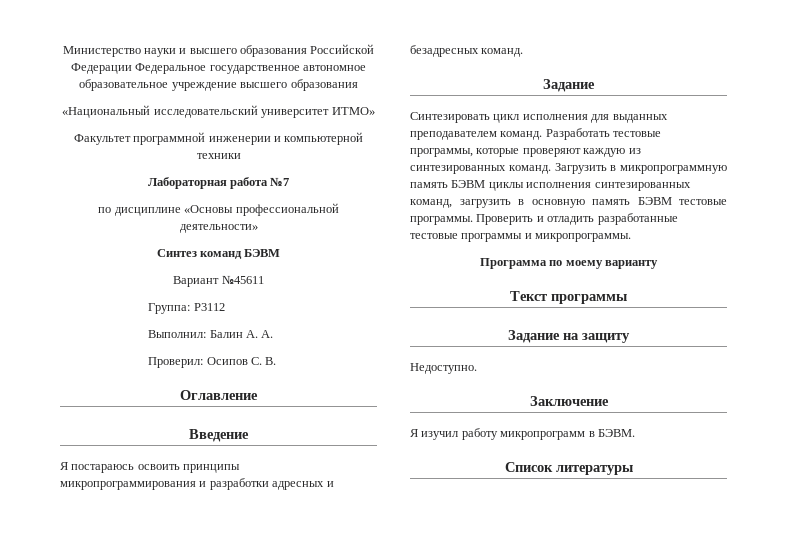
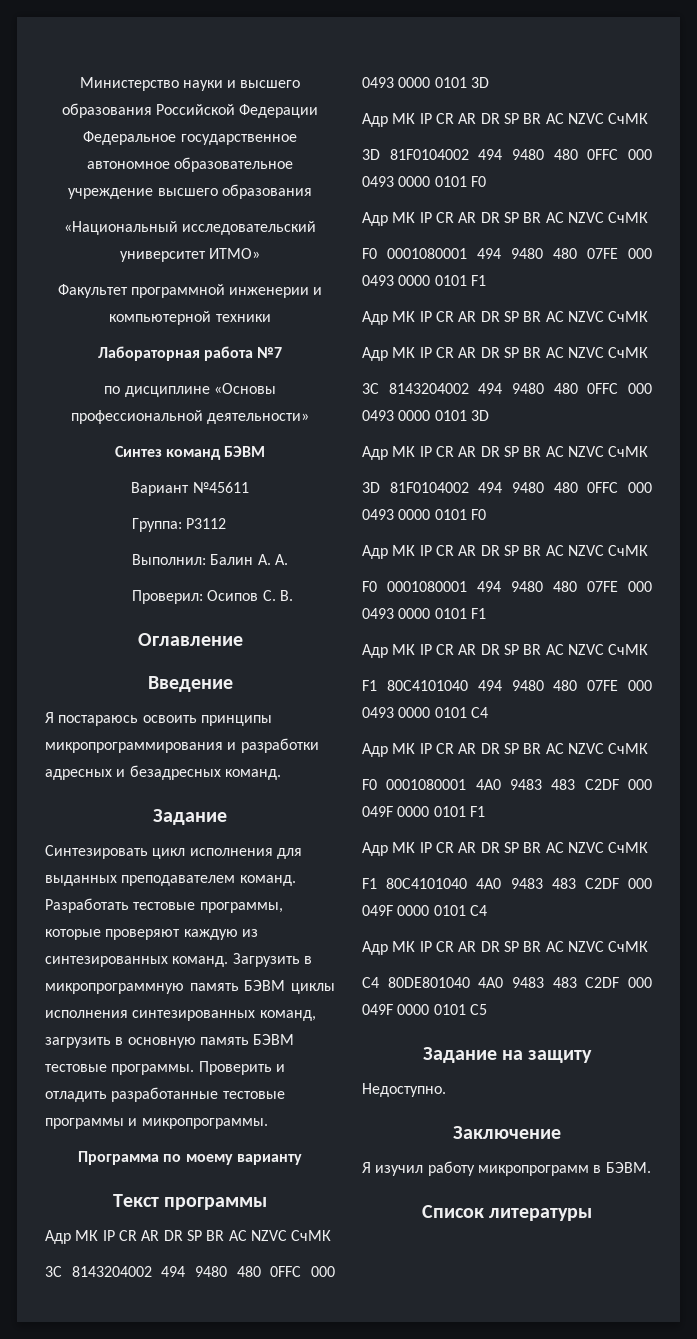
  Текст программы
+ Адр МК IP CR AR DR SP BR AC NZVC СчМК
+ 3C 8143204002 494 9480 480 0FFC 000 0493 0000 0101 3D
+ Адр МК IP CR AR DR SP BR AC NZVC СчМК
+ 3D 81F0104002 494 9480 480 0FFC 000 0493 0000 0101 F0
+ Адр МК IP CR AR DR SP BR AC NZVC СчМК
+ F0 0001080001 494 9480 480 07FE 000 0493 0000 0101 F1
+ Адр МК IP CR AR DR SP BR AC NZVC СчМК
+ Адр МК IP CR AR DR SP BR AC NZVC СчМК
+ 3C 8143204002 494 9480 480 0FFC 000 0493 0000 0101 3D
+ Адр МК IP CR AR DR SP BR AC NZVC СчМК
+ 3D 81F0104002 494 9480 480 0FFC 000 0493 0000 0101 F0
+ Адр МК IP CR AR DR SP BR AC NZVC СчМК
+ F0 0001080001 494 9480 480 07FE 000 0493 0000 0101 F1
+ Адр МК IP CR AR DR SP BR AC NZVC СчМК
+ F1 80C4101040 494 9480 480 07FE 000 0493 0000 0101 C4
+ Адр МК IP CR AR DR SP BR AC NZVC СчМК
+ F0 0001080001 4A0 9483 483 C2DF 000 049F 0000 0101 F1
+ Адр МК IP CR AR DR SP BR AC NZVC СчМК
+ F1 80C4101040 4A0 9483 483 C2DF 000 049F 0000 0101 C4
+ Адр МК IP CR AR DR SP BR AC NZVC СчМК
+ C4 80DE801040 4A0 9483 483 C2DF 000 049F 0000 0101 C5

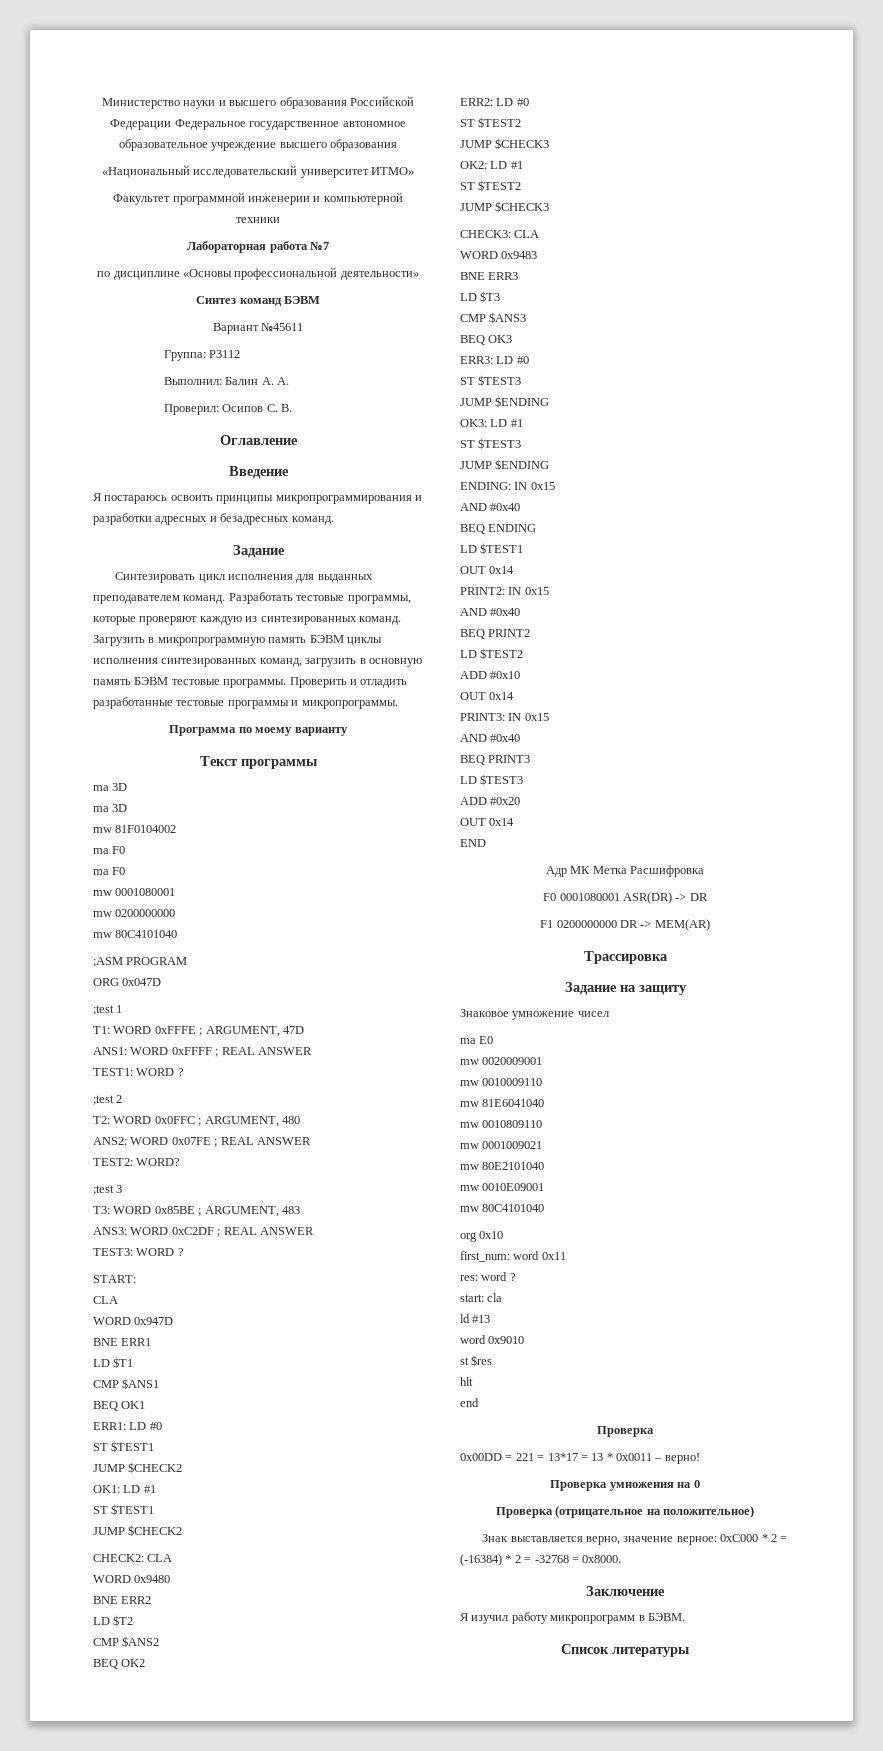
  Текст программы
- Адр МК IP CR AR DR SP BR AC NZVC СчМК
- 3C 8143204002 494 9480 480 0FFC 000 0493 0000 0101 3D
- Адр МК IP CR AR DR SP BR AC NZVC СчМК
- 3D 81F0104002 494 9480 480 0FFC 000 0493 0000 0101 F0
- Адр МК IP CR AR DR SP BR AC NZVC СчМК
- F0 0001080001 494 9480 480 07FE 000 0493 0000 0101 F1
- Адр МК IP CR AR DR SP BR AC NZVC СчМК
- Адр МК IP CR AR DR SP BR AC NZVC СчМК
- 3C 8143204002 494 9480 480 0FFC 000 0493 0000 0101 3D
- Адр МК IP CR AR DR SP BR AC NZVC СчМК
- 3D 81F0104002 494 9480 480 0FFC 000 0493 0000 0101 F0
- Адр МК IP CR AR DR SP BR AC NZVC СчМК
- F0 0001080001 494 9480 480 07FE 000 0493 0000 0101 F1
- Адр МК IP CR AR DR SP BR AC NZVC СчМК
- F1 80C4101040 494 9480 480 07FE 000 0493 0000 0101 C4
- Адр МК IP CR AR DR SP BR AC NZVC СчМК
- F0 0001080001 4A0 9483 483 C2DF 000 049F 0000 0101 F1
- Адр МК IP CR AR DR SP BR AC NZVC СчМК
- F1 80C4101040 4A0 9483 483 C2DF 000 049F 0000 0101 C4
- Адр МК IP CR AR DR SP BR AC NZVC СчМК
- C4 80DE801040 4A0 9483 483 C2DF 000 049F 0000 0101 C5
+ ma 3D
+ ma 3D
+ mw 81F0104002
+ ma F0
+ ma F0
+ mw 0001080001
+ mw 0200000000
+ mw 80C4101040
+ ;ASM PROGRAM
+ ORG 0x047D
+ ;test 1
+ T1: WORD 0xFFFE ; ARGUMENT, 47D
+ ANS1: WORD 0xFFFF ; REAL ANSWER
+ TEST1: WORD ?
+ ;test 2
+ T2: WORD 0x0FFC ; ARGUMENT, 480
+ ANS2: WORD 0x07FE ; REAL ANSWER
+ TEST2: WORD?
+ ;test 3
+ T3: WORD 0x85BE ; ARGUMENT, 483
+ ANS3: WORD 0xC2DF ; REAL ANSWER
+ TEST3: WORD ?
+ START:
+ CLA
+ WORD 0x947D
+ BNE ERR1
+ LD $T1
+ CMP $ANS1
+ BEQ OK1
+ ERR1: LD #0
+ ST $TEST1
+ JUMP $CHECK2
+ OK1: LD #1
+ ST $TEST1
+ JUMP $CHECK2
+ CHECK2: CLA
+ WORD 0x9480
+ BNE ERR2
+ LD $T2
+ CMP $ANS2
+ BEQ OK2
+ ERR2: LD #0
+ ST $TEST2
+ JUMP $CHECK3
+ OK2: LD #1
+ ST $TEST2
+ JUMP $CHECK3
+ CHECK3: CLA
+ WORD 0x9483
+ BNE ERR3
+ LD $T3
+ CMP $ANS3
+ BEQ OK3
+ ERR3: LD #0
+ ST $TEST3
+ JUMP $ENDING
+ OK3: LD #1
+ ST $TEST3
+ JUMP $ENDING
+ ENDING: IN 0x15
+ AND #0x40
+ BEQ ENDING
+ LD $TEST1
+ OUT 0x14
+ PRINT2: IN 0x15
+ AND #0x40
+ BEQ PRINT2
+ LD $TEST2
+ ADD #0x10
+ OUT 0x14
+ PRINT3: IN 0x15
+ AND #0x40
+ BEQ PRINT3
+ LD $TEST3
+ ADD #0x20
+ OUT 0x14
+ END
+ Адр МК Метка Расшифровка
+ F0 0001080001 ASR(DR) -> DR
+ F1 0200000000 DR -> MEM(AR)
+ Трассировка
  Задание на защиту
- Недоступно.
+ Знаковое умножение чисел
+ ma E0
+ mw 0020009001
+ mw 0010009110
+ mw 81E6041040
+ mw 0010809110
+ mw 0001009021
+ mw 80E2101040
+ mw 0010E09001
+ mw 80C4101040
+ org 0x10
+ first_num: word 0x11
+ res: word ?
+ start: cla
+ ld #13
+ word 0x9010
+ st $res
+ hlt
+ end
+ Проверка
+ 0x00DD = 221 = 13*17 = 13 * 0x0011 – верно!
+ Проверка умножения на 0
+ Проверка (отрицательное на положительное)
+ Знак выставляется верно, значение верное: 0xC000 * 2 = (-16384) * 2 = -32768 = 0x8000.

